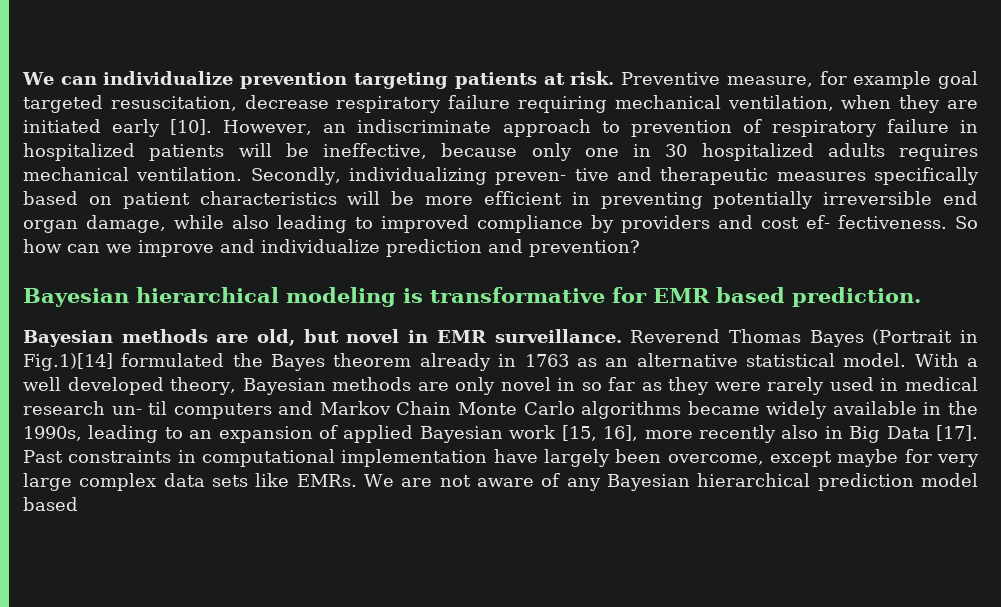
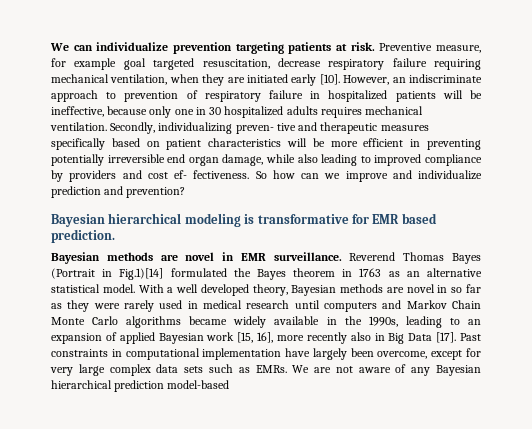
- Bayesian methods are old, but novel in EMR surveillance.
+ Bayesian methods are novel in EMR surveillance.
- Reverend Thomas Bayes (Portrait in Fig.1)[14] formulated the Bayes theorem already in 1763 as an alternative statistical model.
+ Reverend Thomas Bayes (Portrait in Fig.1)[14] formulated the Bayes theorem in 1763 as an alternative statistical model.
- With a well developed theory, Bayesian methods are only novel in so far as they were rarely used in medical research un- til computers and Markov Chain Monte Carlo algorithms became widely available in the 1990s, leading to an expansion of applied Bayesian work [15, 16], more recently also in Big Data [17].
+ With a well developed theory, Bayesian methods are novel in so far as they were rarely used in medical research until computers and Markov Chain Monte Carlo algorithms became widely available in the 1990s, leading to an expansion of applied Bayesian work [15, 16], more recently also in Big Data [17].
- Past constraints in computational implementation have largely been overcome, except maybe for very large complex data sets like EMRs.
+ Past constraints in computational implementation have largely been overcome, except for very large complex data sets such as EMRs.
- We are not aware of any Bayesian hierarchical prediction model based
+ We are not aware of any Bayesian hierarchical prediction model-based

